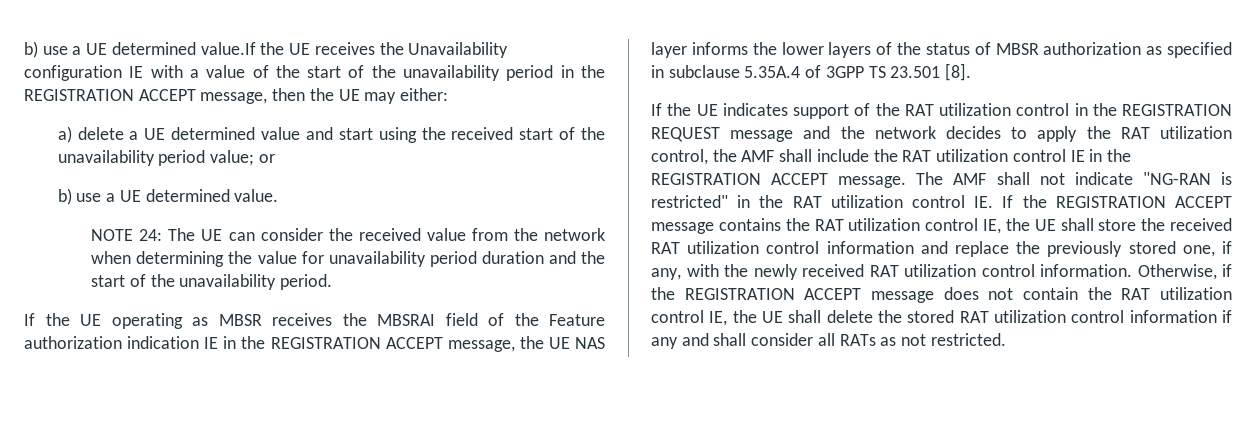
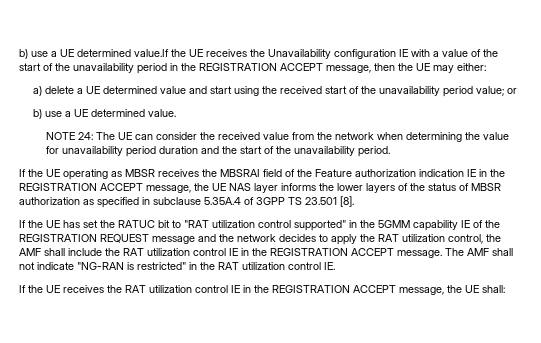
- If the UE indicates support of the RAT utilization control in the REGISTRATION REQUEST message and the network decides to apply the RAT utilization control, the AMF shall include the RAT utilization control IE in the REGISTRATION ACCEPT message.
+ If the UE has set the RATUC bit to "RAT utilization control supported" in the 5GMM capability IE of the REGISTRATION REQUEST message and the network decides to apply the RAT utilization control, the AMF shall include the RAT utilization control IE in the REGISTRATION ACCEPT message.
- The AMF shall not indicate "NG-RAN is restricted" in the RAT utilization control IE. If the REGISTRATION ACCEPT message contains the RAT utilization control IE, the UE shall store the received RAT utilization control information and replace the previously stored one, if any, with the newly received RAT utilization control information. Otherwise, if the REGISTRATION ACCEPT message does not contain the RAT utilization control IE, the UE shall delete the stored RAT utilization control information if any and shall consider all RATs as not restricted.
+ The AMF shall not indicate "NG-RAN is restricted" in the RAT utilization control IE.
+ If the UE receives the RAT utilization control IE in the REGISTRATION ACCEPT message, the UE shall:

